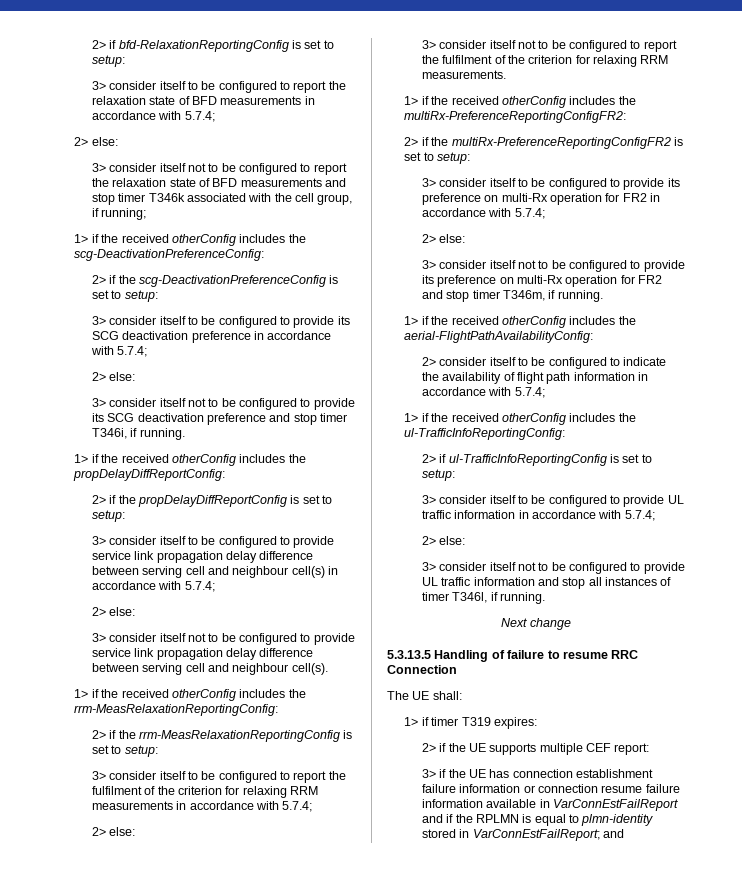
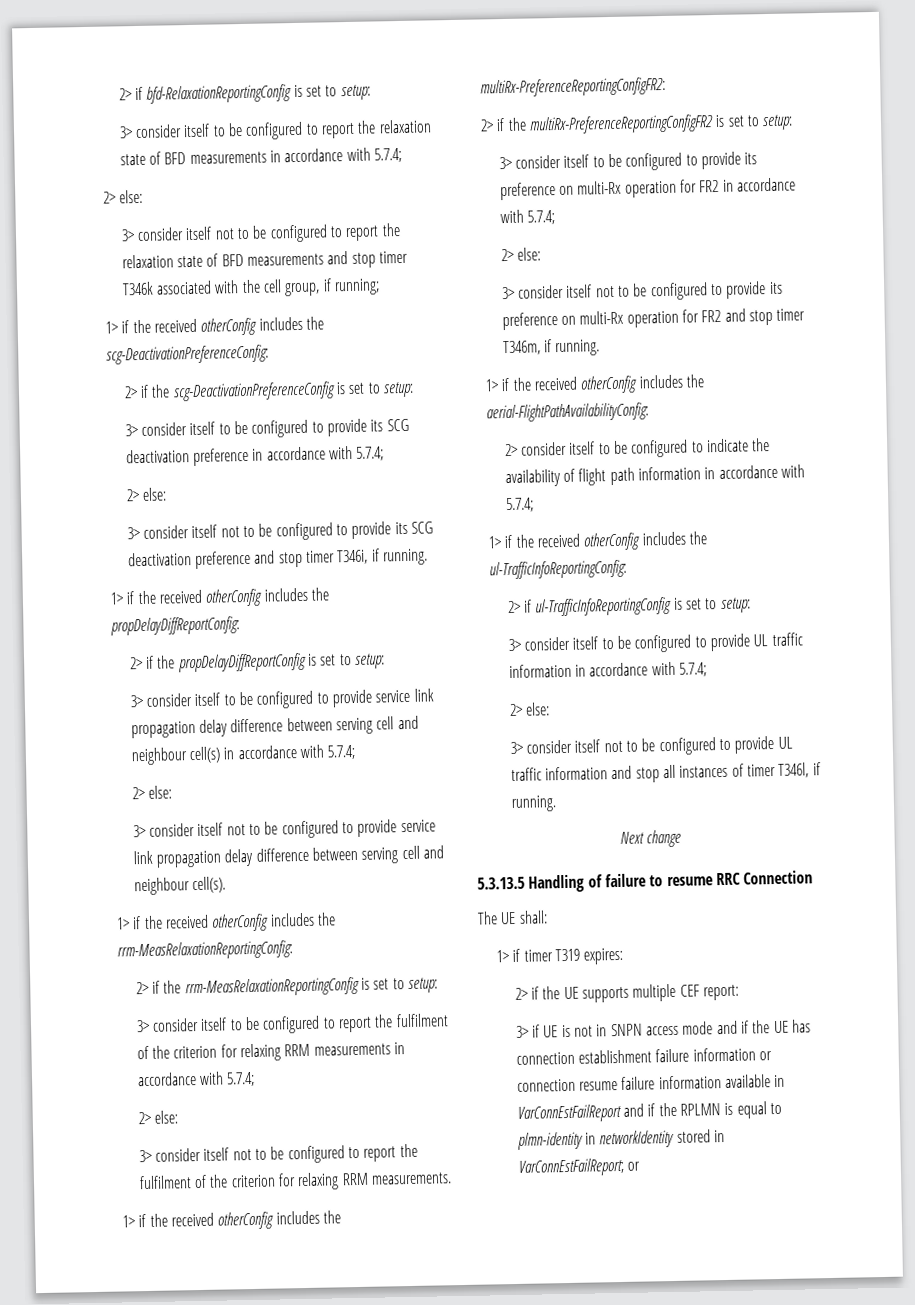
- 3> if the UE has connection establishment failure information or connection resume failure information available in VarConnEstFailReport and if the RPLMN is equal to plmn-identity stored in VarConnEstFailReport; and
+ 3> if UE is not in SNPN access mode and if the UE has connection establishment failure information or connection resume failure information available in VarConnEstFailReport and if the RPLMN is equal to plmn-identity in networkIdentity stored in VarConnEstFailReport; or

